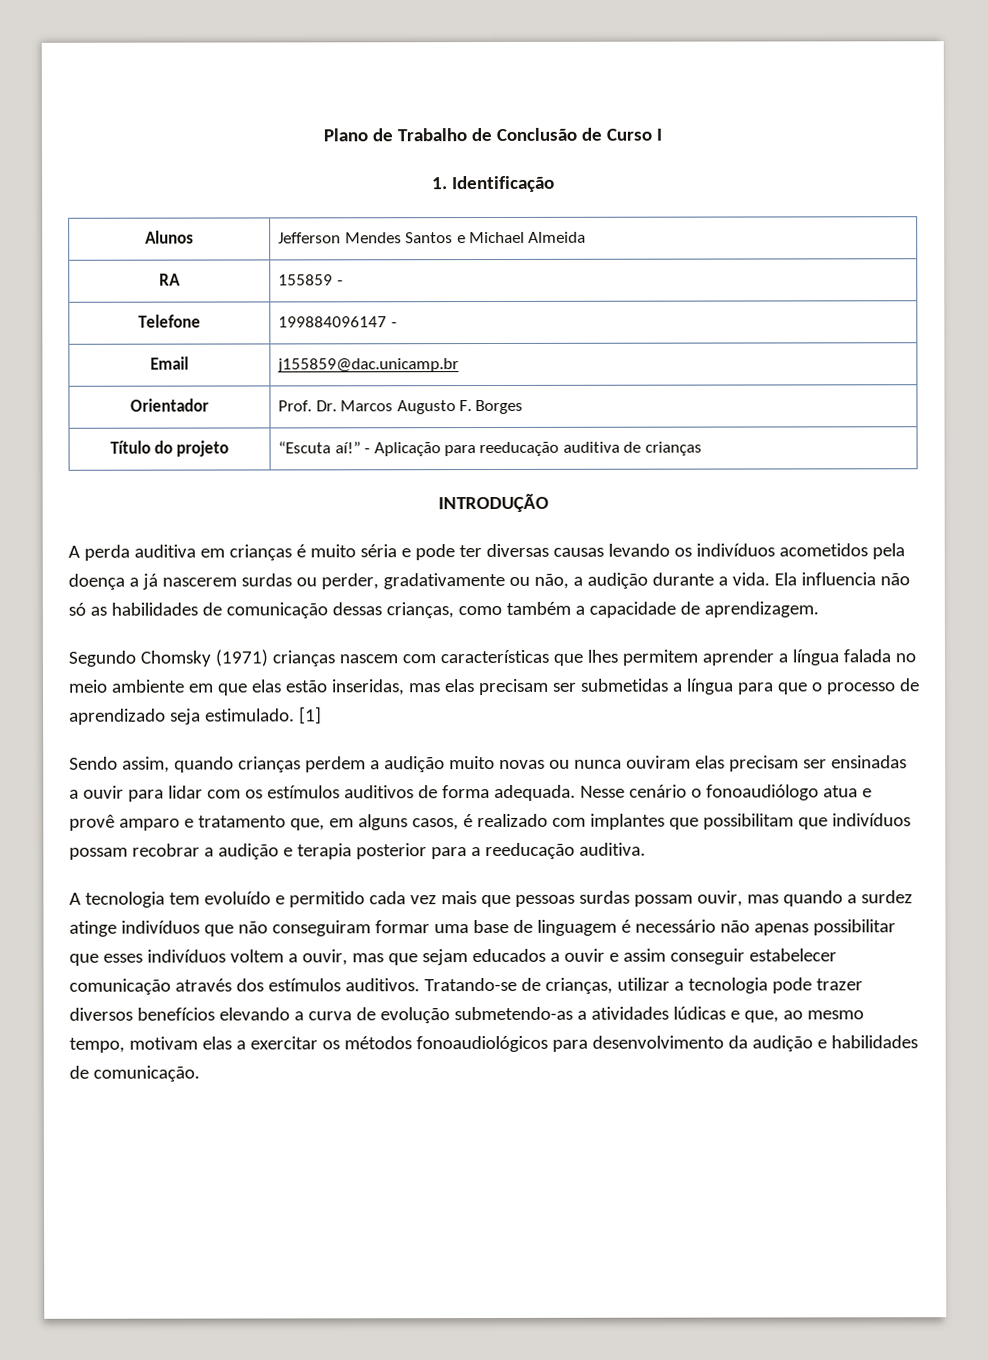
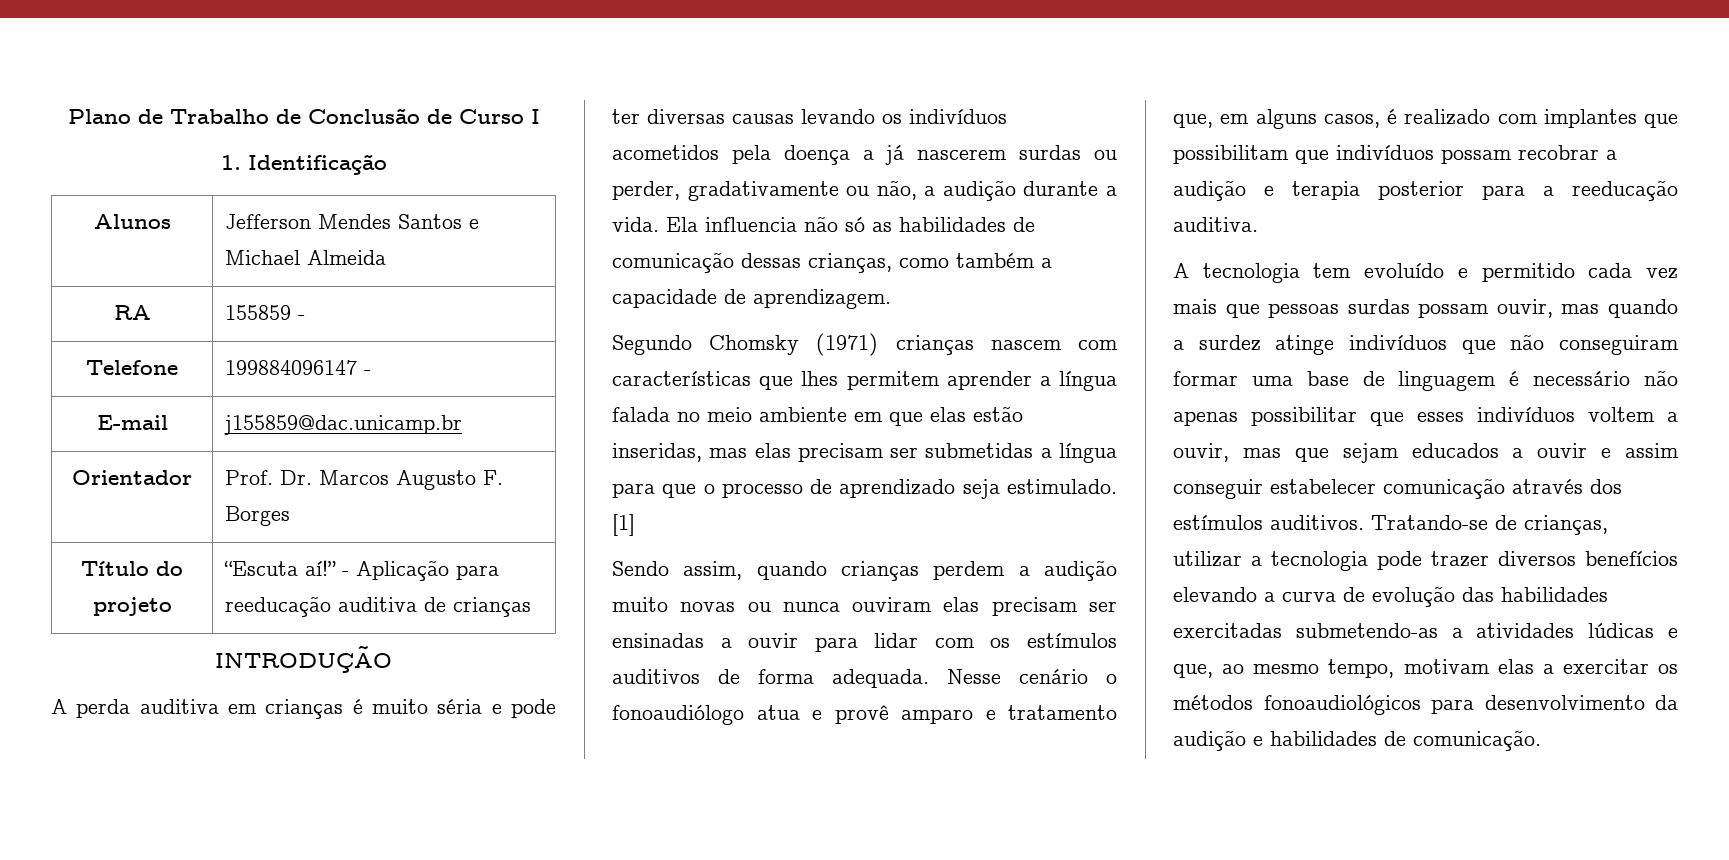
- Email | j155859@dac.unicamp.br
+ E-mail | j155859@dac.unicamp.br
- Tratando-se de crianças, utilizar a tecnologia pode trazer diversos benefícios elevando a curva de evolução submetendo-as a atividades lúdicas e que, ao mesmo tempo, motivam elas a exercitar os métodos fonoaudiológicos para desenvolvimento da audição e habilidades de comunicação.
+ Tratando-se de crianças, utilizar a tecnologia pode trazer diversos benefícios elevando a curva de evolução das habilidades exercitadas submetendo-as a atividades lúdicas e que, ao mesmo tempo, motivam elas a exercitar os métodos fonoaudiológicos para desenvolvimento da audição e habilidades de comunicação.

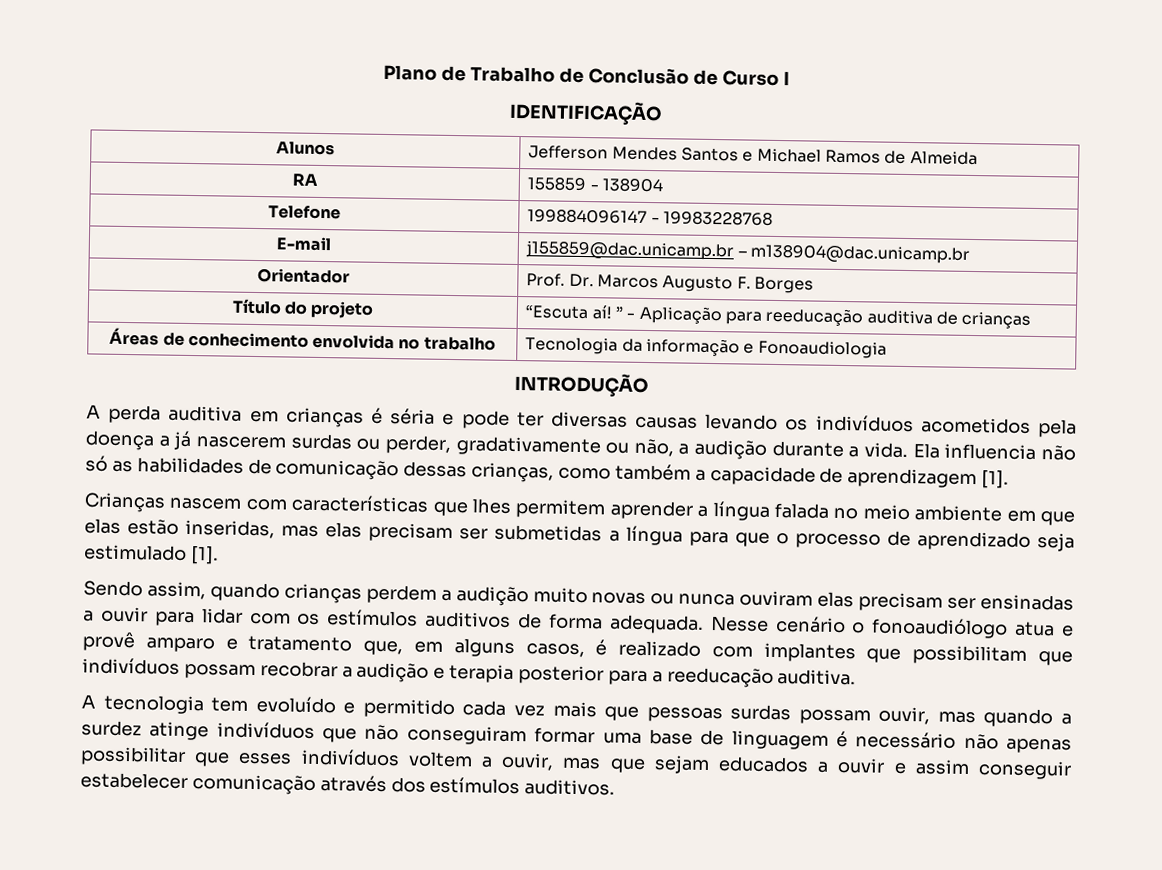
- 1. Identificação
+ IDENTIFICAÇÃO
- Alunos | Jefferson Mendes Santos e Michael Almeida
+ Alunos | Jefferson Mendes Santos e Michael Ramos de Almeida
- RA | 155859 -
+ RA | 155859 - 138904
- Telefone | 199884096147 -
+ Telefone | 199884096147 - 19983228768
- E-mail | j155859@dac.unicamp.br
+ E-mail | j155859@dac.unicamp.br – m138904@dac.unicamp.br
- Título do projeto | “Escuta aí!” - Aplicação para reeducação auditiva de crianças
+ Título do projeto | “Escuta aí! ” - Aplicação para reeducação auditiva de crianças
+ Áreas de conhecimento envolvida no trabalho | Tecnologia da informação e Fonoaudiologia
- A perda auditiva em crianças é muito séria e pode ter diversas causas levando os indivíduos acometidos pela doença a já nascerem surdas ou perder, gradativamente ou não, a audição durante a vida.
+ A perda auditiva em crianças é séria e pode ter diversas causas levando os indivíduos acometidos pela doença a já nascerem surdas ou perder, gradativamente ou não, a audição durante a vida.
- Ela influencia não só as habilidades de comunicação dessas crianças, como também a capacidade de aprendizagem.
- Segundo Chomsky (1971) crianças nascem com características que lhes permitem aprender a língua falada no meio ambiente em que elas estão inseridas, mas elas precisam ser submetidas a língua para que o processo de aprendizado seja estimulado. [1]
+ Ela influencia não só as habilidades de comunicação dessas crianças, como também a capacidade de aprendizagem [1].
+ Crianças nascem com características que lhes permitem aprender a língua falada no meio ambiente em que elas estão inseridas, mas elas precisam ser submetidas a língua para que o processo de aprendizado seja estimulado [1].
- Tratando-se de crianças, utilizar a tecnologia pode trazer diversos benefícios elevando a curva de evolução das habilidades exercitadas submetendo-as a atividades lúdicas e que, ao mesmo tempo, motivam elas a exercitar os métodos fonoaudiológicos para desenvolvimento da audição e habilidades de comunicação.

